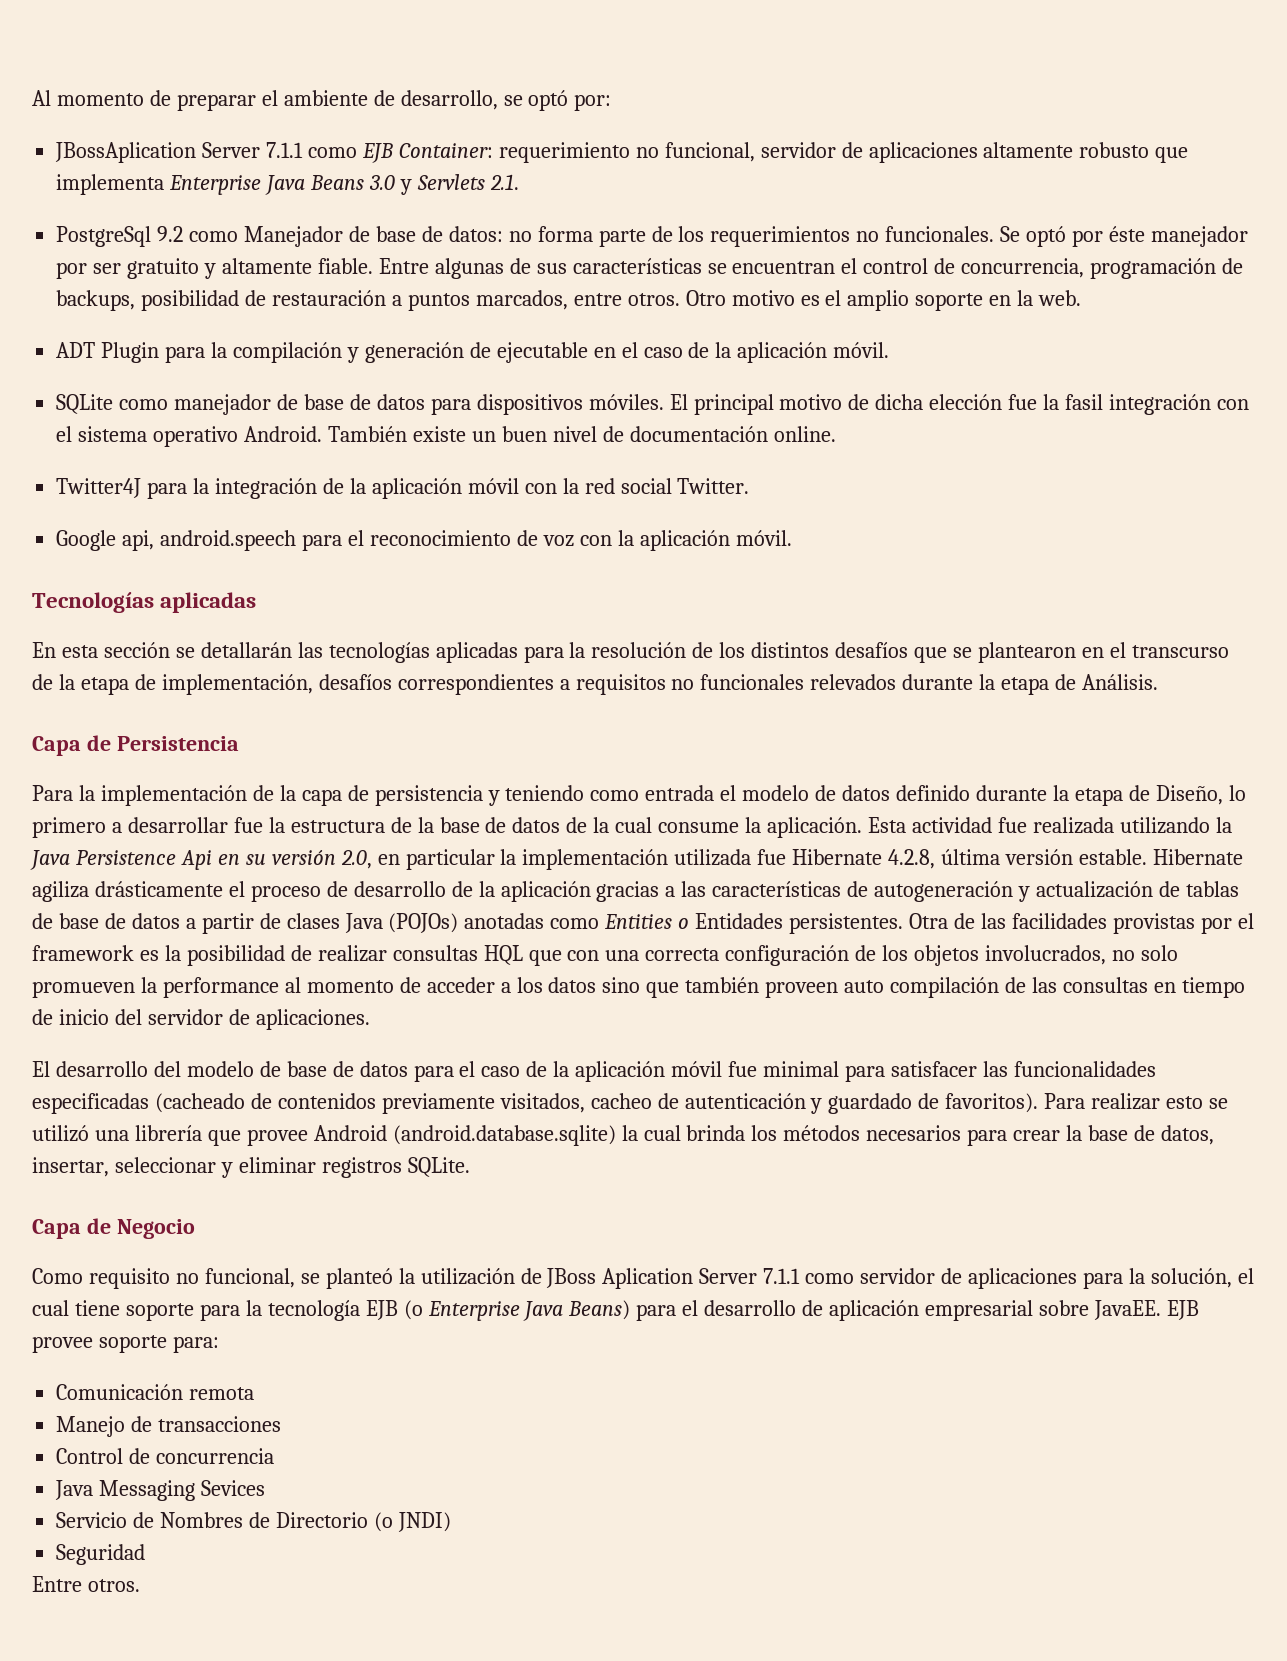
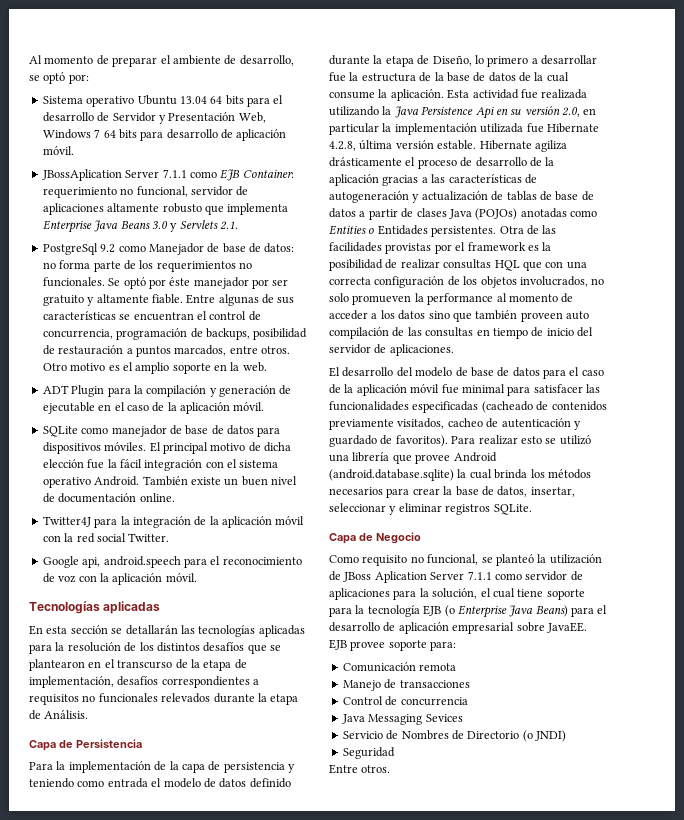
+ Sistema operativo Ubuntu 13.04 64 bits para el desarrollo de Servidor y Presentación Web, Windows 7 64 bits para desarrollo de aplicación móvil.
- El principal motivo de dicha elección fue la fasil integración con el sistema operativo Android.
+ El principal motivo de dicha elección fue la fácil integración con el sistema operativo Android.

